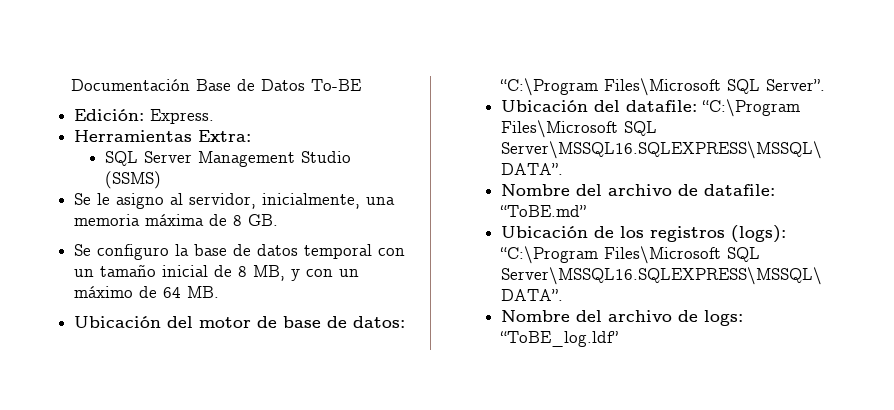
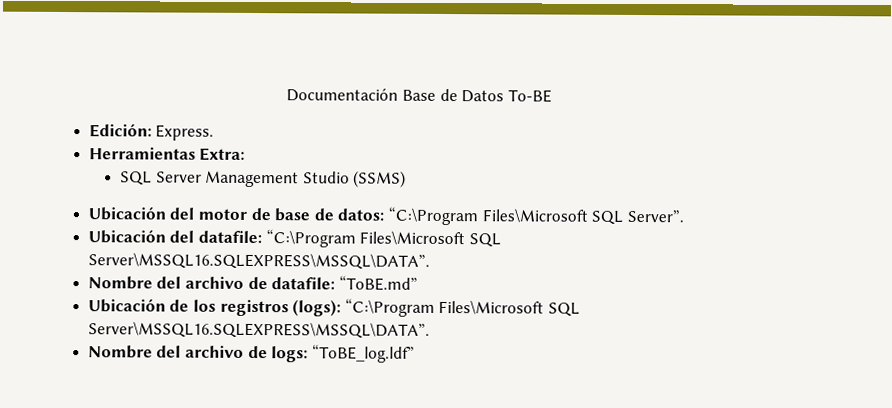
- Se le asigno al servidor, inicialmente, una memoria máxima de 8 GB.
- Se configuro la base de datos temporal con un tamaño inicial de 8 MB, y con un máximo de 64 MB.

